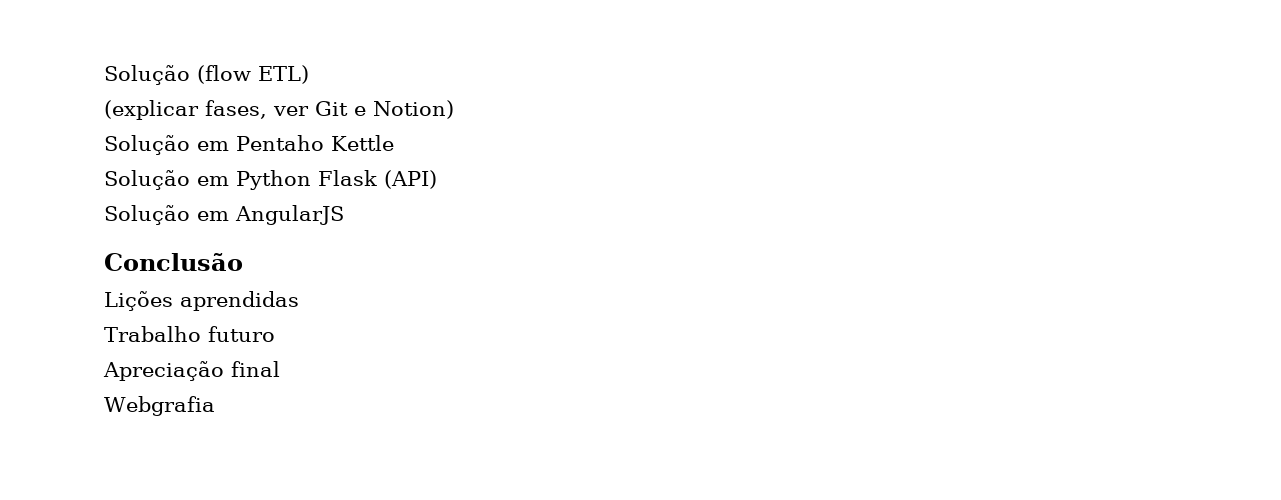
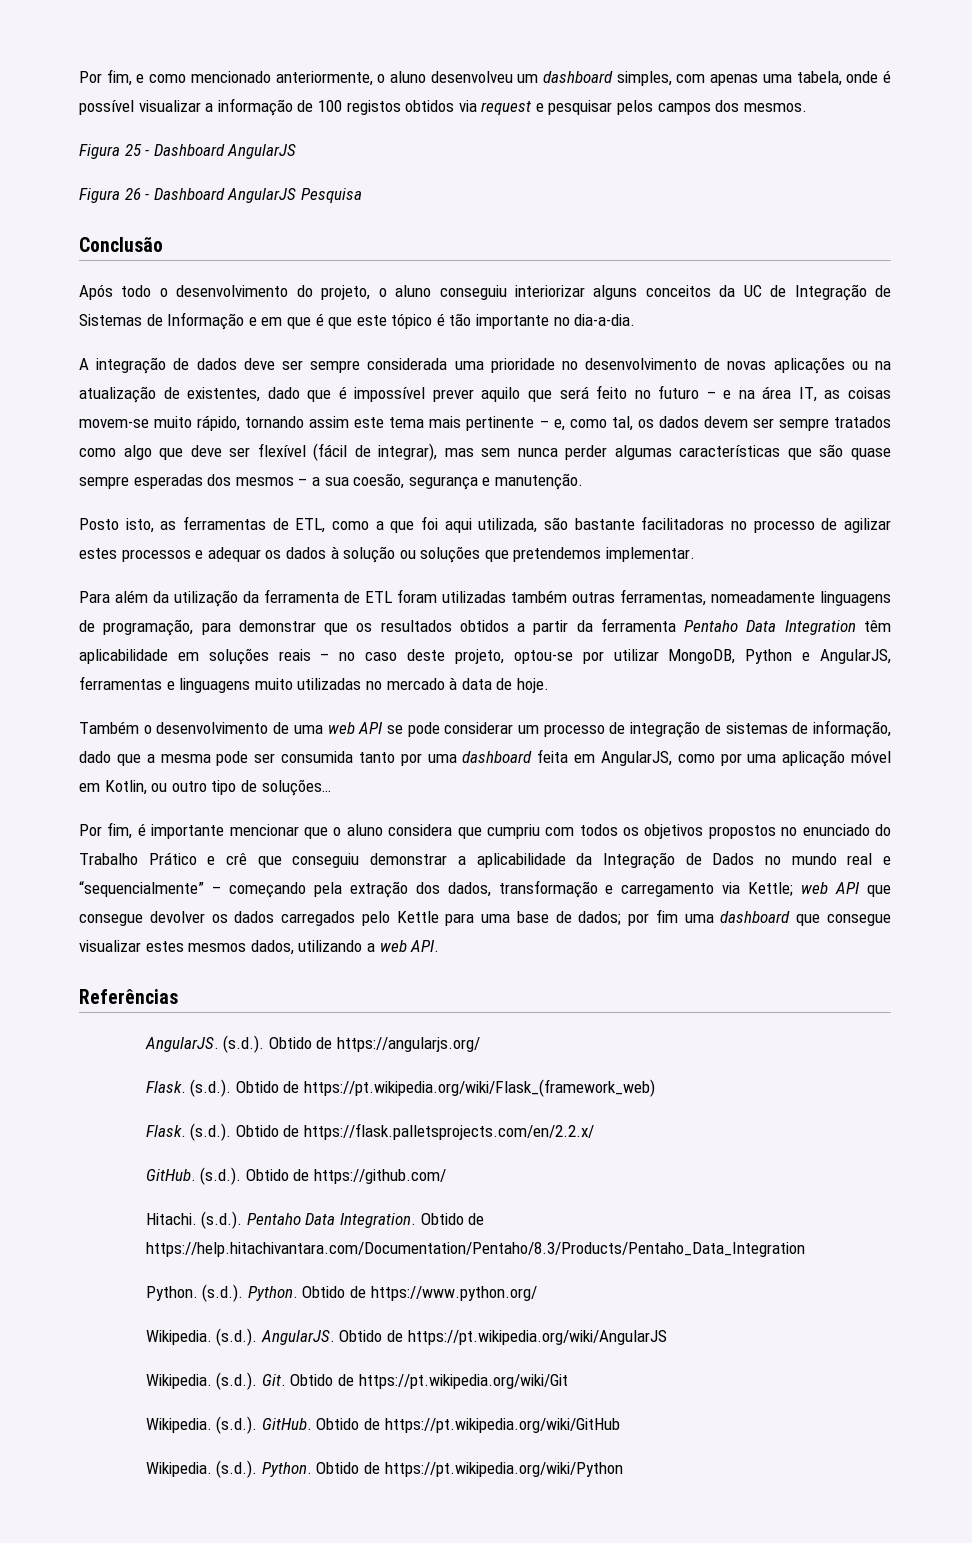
- Solução (flow ETL)
- (explicar fases, ver Git e Notion)
- Solução em Pentaho Kettle
- Solução em Python Flask (API)
- Solução em AngularJS
+ Por fim, e como mencionado anteriormente, o aluno desenvolveu um dashboard simples, com apenas uma tabela, onde é possível visualizar a informação de 100 registos obtidos via request e pesquisar pelos campos dos mesmos.
+ Figura 25 - Dashboard AngularJS
+ Figura 26 - Dashboard AngularJS Pesquisa
- Lições aprendidas
- Trabalho futuro
- Apreciação final
- Webgrafia
+ Após todo o desenvolvimento do projeto, o aluno conseguiu interiorizar alguns conceitos da UC de Integração de Sistemas de Informação e em que é que este tópico é tão importante no dia-a-dia.
+ A integração de dados deve ser sempre considerada uma prioridade no desenvolvimento de novas aplicações ou na atualização de existentes, dado que é impossível prever aquilo que será feito no futuro – e na área IT, as coisas movem-se muito rápido, tornando assim este tema mais pertinente – e, como tal, os dados devem ser sempre tratados como algo que deve ser flexível (fácil de integrar), mas sem nunca perder algumas características que são quase sempre esperadas dos mesmos – a sua coesão, segurança e manutenção.
+ Posto isto, as ferramentas de ETL, como a que foi aqui utilizada, são bastante facilitadoras no processo de agilizar estes processos e adequar os dados à solução ou soluções que pretendemos implementar.
+ Para além da utilização da ferramenta de ETL foram utilizadas também outras ferramentas, nomeadamente linguagens de programação, para demonstrar que os resultados obtidos a partir da ferramenta Pentaho Data Integration têm aplicabilidade em soluções reais – no caso deste projeto, optou-se por utilizar MongoDB, Python e AngularJS, ferramentas e linguagens muito utilizadas no mercado à data de hoje.
+ Também o desenvolvimento de uma web API se pode considerar um processo de integração de sistemas de informação, dado que a mesma pode ser consumida tanto por uma dashboard feita em AngularJS, como por uma aplicação móvel em Kotlin, ou outro tipo de soluções…
+ Por fim, é importante mencionar que o aluno considera que cumpriu com todos os objetivos propostos no enunciado do Trabalho Prático e crê que conseguiu demonstrar a aplicabilidade da Integração de Dados no mundo real e “sequencialmente” – começando pela extração dos dados, transformação e carregamento via Kettle; web API que consegue devolver os dados carregados pelo Kettle para uma base de dados; por fim uma dashboard que consegue visualizar estes mesmos dados, utilizando a web API.
+ Referências
+ AngularJS. (s.d.). Obtido de https://angularjs.org/
+ Flask. (s.d.). Obtido de https://pt.wikipedia.org/wiki/Flask_(framework_web)
+ Flask. (s.d.). Obtido de https://flask.palletsprojects.com/en/2.2.x/
+ GitHub. (s.d.). Obtido de https://github.com/
+ Hitachi. (s.d.). Pentaho Data Integration. Obtido de https://help.hitachivantara.com/Documentation/Pentaho/8.3/Products/Pentaho_Data_Integration
+ Python. (s.d.). Python. Obtido de https://www.python.org/
+ Wikipedia. (s.d.). AngularJS. Obtido de https://pt.wikipedia.org/wiki/AngularJS
+ Wikipedia. (s.d.). Git. Obtido de https://pt.wikipedia.org/wiki/Git
+ Wikipedia. (s.d.). GitHub. Obtido de https://pt.wikipedia.org/wiki/GitHub
+ Wikipedia. (s.d.). Python. Obtido de https://pt.wikipedia.org/wiki/Python

